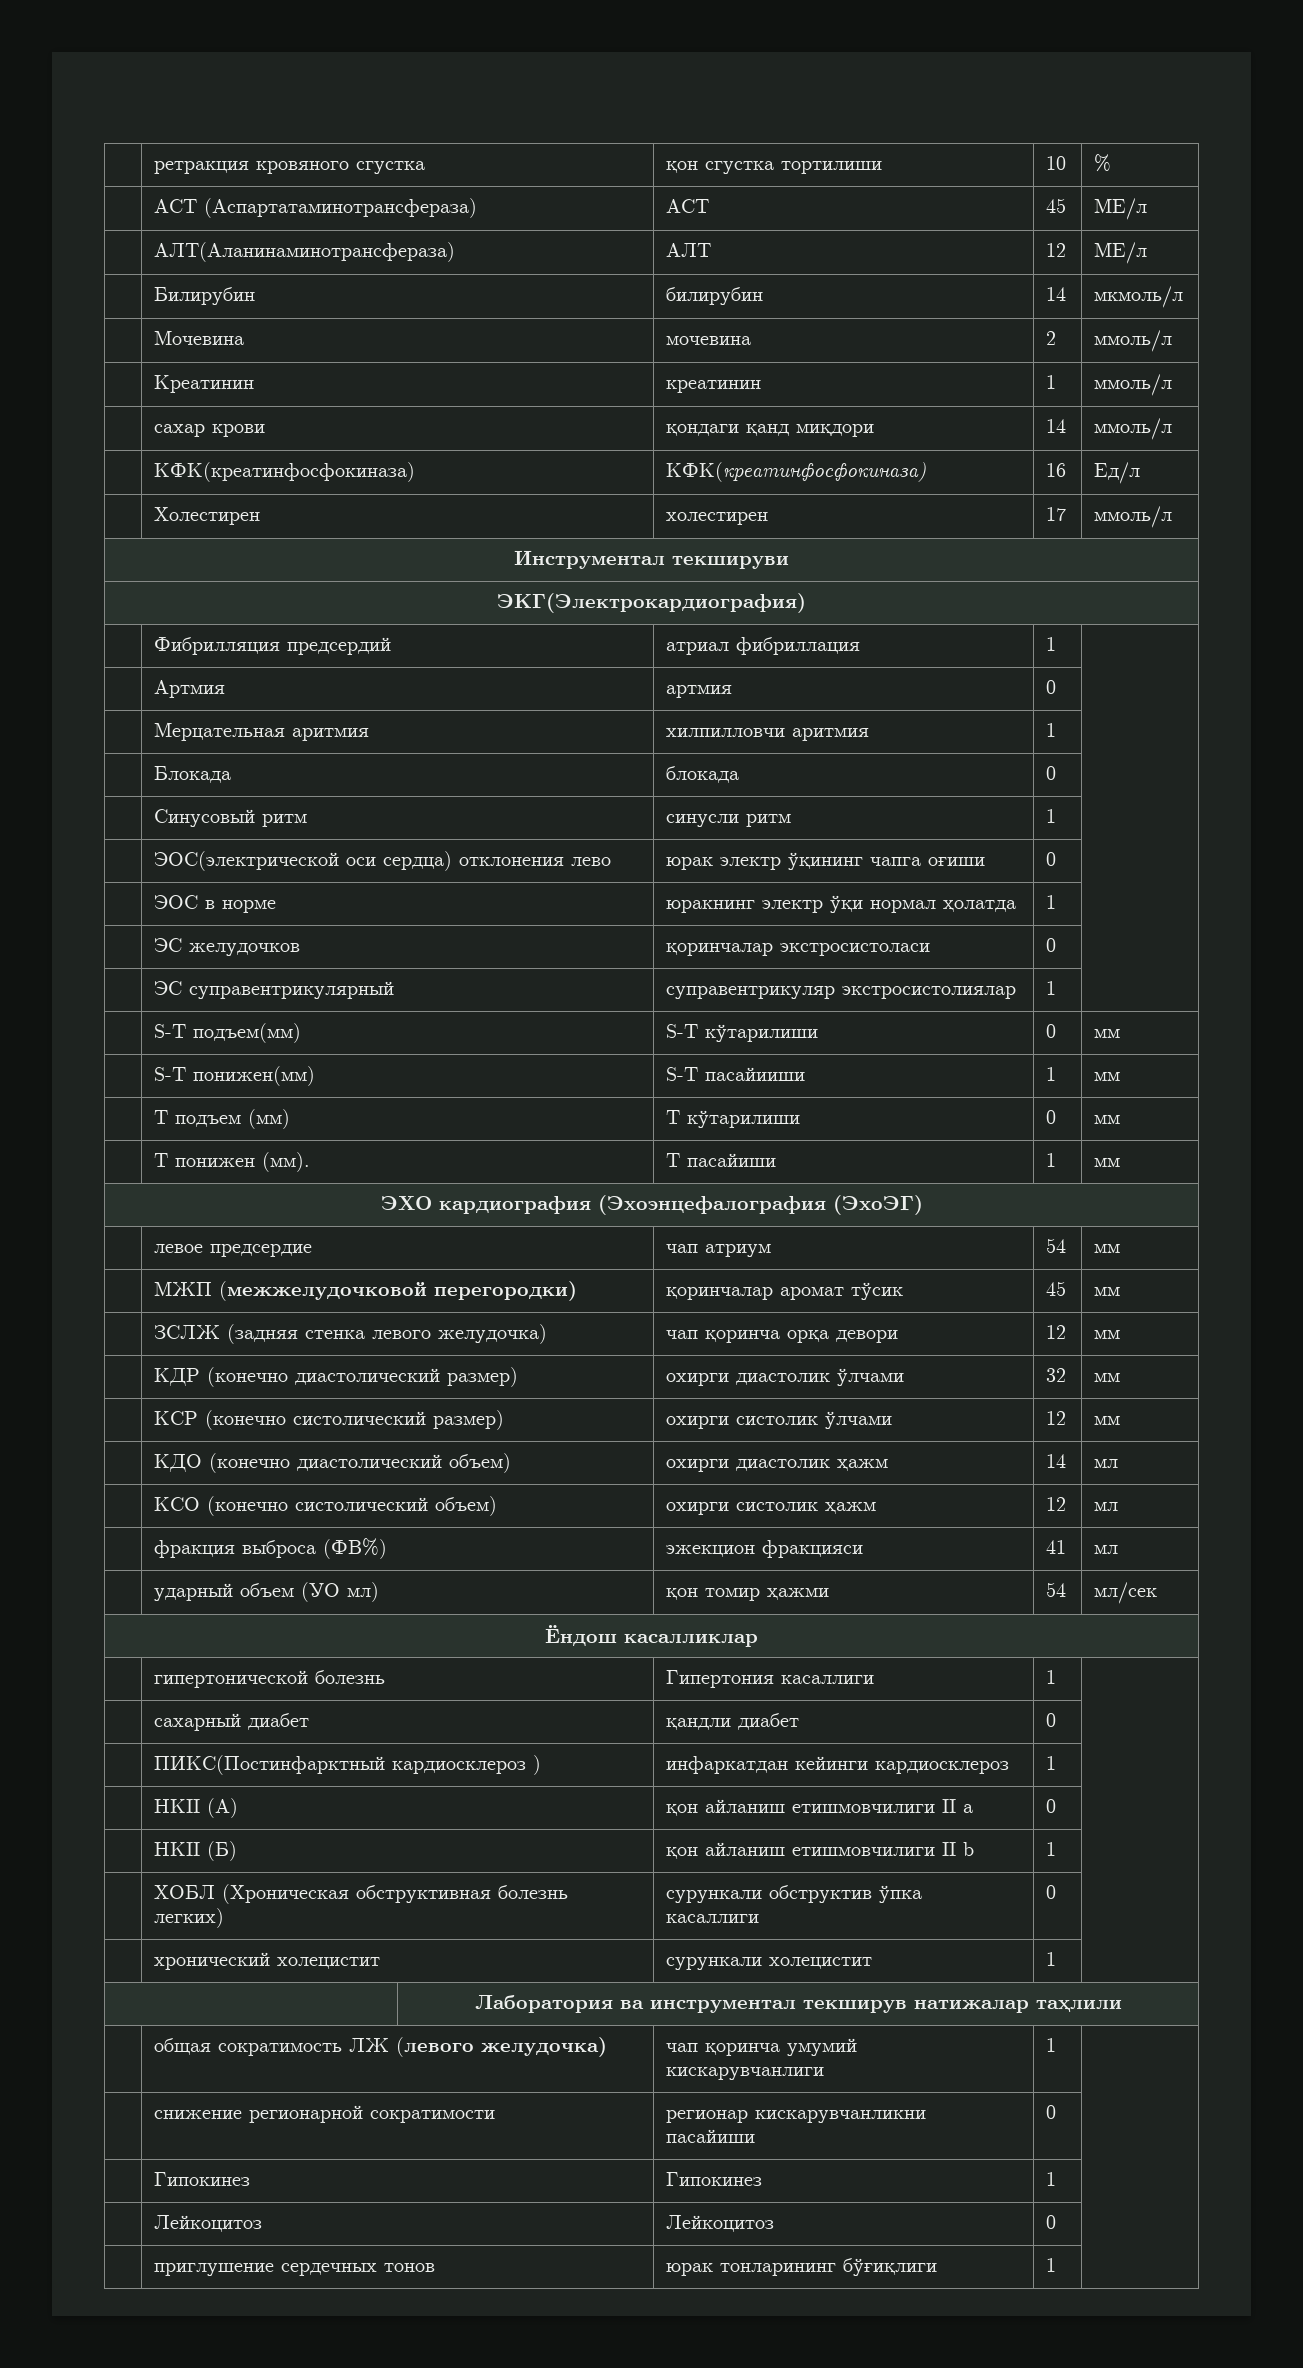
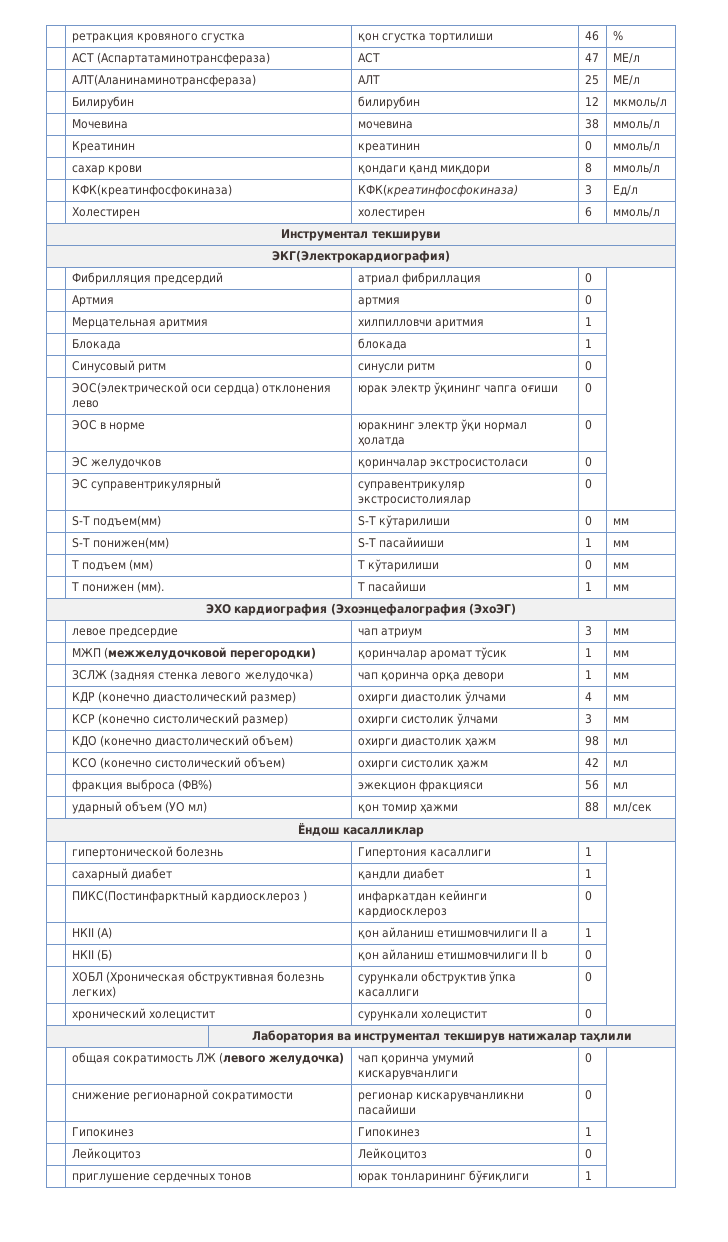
- | ретракция кровяного сгустка | қон сгустка тортилиши | 10 | %
+ | ретракция кровяного сгустка | қон сгустка тортилиши | 46 | %
- | АСТ (Аспартатаминотрансфераза) | АСТ | 45 | МЕ/л
+ | АСТ (Аспартатаминотрансфераза) | АСТ | 47 | МЕ/л
- | АЛТ(Аланинаминотрансфераза) | АЛТ | 12 | МЕ/л
+ | АЛТ(Аланинаминотрансфераза) | АЛТ | 25 | МЕ/л
- | Билирубин | билирубин | 14 | мкмоль/л
+ | Билирубин | билирубин | 12 | мкмоль/л
- | Мочевина | мочевина | 2 | ммоль/л
+ | Мочевина | мочевина | 38 | ммоль/л
- | Креатинин | креатинин | 1 | ммоль/л
+ | Креатинин | креатинин | 0 | ммоль/л
- | сахар крови | қондаги қанд миқдори | 14 | ммоль/л
+ | сахар крови | қондаги қанд миқдори | 8 | ммоль/л
- | КФК(креатинфосфокиназа) | КФК(креатинфосфокиназа) | 16 | Ед/л
+ | КФК(креатинфосфокиназа) | КФК(креатинфосфокиназа) | 3 | Ед/л
- | Холестирен | холестирен | 17 | ммоль/л
+ | Холестирен | холестирен | 6 | ммоль/л
- | Фибрилляция предсердий | атриал фибриллация | 1 |
+ | Фибрилляция предсердий | атриал фибриллация | 0 |
- | Блокада | блокада | 0 |
+ | Блокада | блокада | 1 |
- | Синусовый ритм | синусли ритм | 1 |
+ | Синусовый ритм | синусли ритм | 0 |
- | ЭОС в норме | юракнинг электр ўқи нормал ҳолатда | 1 |
+ | ЭОС в норме | юракнинг электр ўқи нормал ҳолатда | 0 |
- | ЭС суправентрикулярный | суправентрикуляр экстросистолиялар | 1 |
+ | ЭС суправентрикулярный | суправентрикуляр экстросистолиялар | 0 |
- | левое предсердие | чап атриум | 54 | мм
+ | левое предсердие | чап атриум | 3 | мм
- | МЖП (межжелудочковой перегородки) | қоринчалар аромат тўсик | 45 | мм
+ | МЖП (межжелудочковой перегородки) | қоринчалар аромат тўсик | 1 | мм
- | ЗСЛЖ (задняя стенка левого желудочка) | чап қоринча орқа девори | 12 | мм
+ | ЗСЛЖ (задняя стенка левого желудочка) | чап қоринча орқа девори | 1 | мм
- | КДР (конечно диастолический размер) | охирги диастолик ўлчами | 32 | мм
+ | КДР (конечно диастолический размер) | охирги диастолик ўлчами | 4 | мм
- | КСР (конечно систолический размер) | охирги систолик ўлчами | 12 | мм
+ | КСР (конечно систолический размер) | охирги систолик ўлчами | 3 | мм
- | КДО (конечно диастолический объем) | охирги диастолик ҳажм | 14 | мл
+ | КДО (конечно диастолический объем) | охирги диастолик ҳажм | 98 | мл
- | КСО (конечно систолический объем) | охирги систолик ҳажм | 12 | мл
+ | КСО (конечно систолический объем) | охирги систолик ҳажм | 42 | мл
- | фракция выброса (ФВ%) | эжекцион фракцияси | 41 | мл
+ | фракция выброса (ФВ%) | эжекцион фракцияси | 56 | мл
- | ударный объем (УО мл) | қон томир ҳажми | 54 | мл/сек
+ | ударный объем (УО мл) | қон томир ҳажми | 88 | мл/сек
- | сахарный диабет | қандли диабет | 0 |
+ | сахарный диабет | қандли диабет | 1 |
- | ПИКС(Постинфарктный кардиосклероз ) | инфаркатдан кейинги кардиосклероз | 1 |
+ | ПИКС(Постинфарктный кардиосклероз ) | инфаркатдан кейинги кардиосклероз | 0 |
- | НКII (А) | қон айланиш етишмовчилиги II a | 0 |
+ | НКII (А) | қон айланиш етишмовчилиги II a | 1 |
- | НКII (Б) | қон айланиш етишмовчилиги II b | 1 |
+ | НКII (Б) | қон айланиш етишмовчилиги II b | 0 |
- | хронический холецистит | сурункали холецистит | 1 |
+ | хронический холецистит | сурункали холецистит | 0 |
- | общая сократимость ЛЖ (левого желудочка) | чап қоринча умумий кискарувчанлиги | 1 |
+ | общая сократимость ЛЖ (левого желудочка) | чап қоринча умумий кискарувчанлиги | 0 |

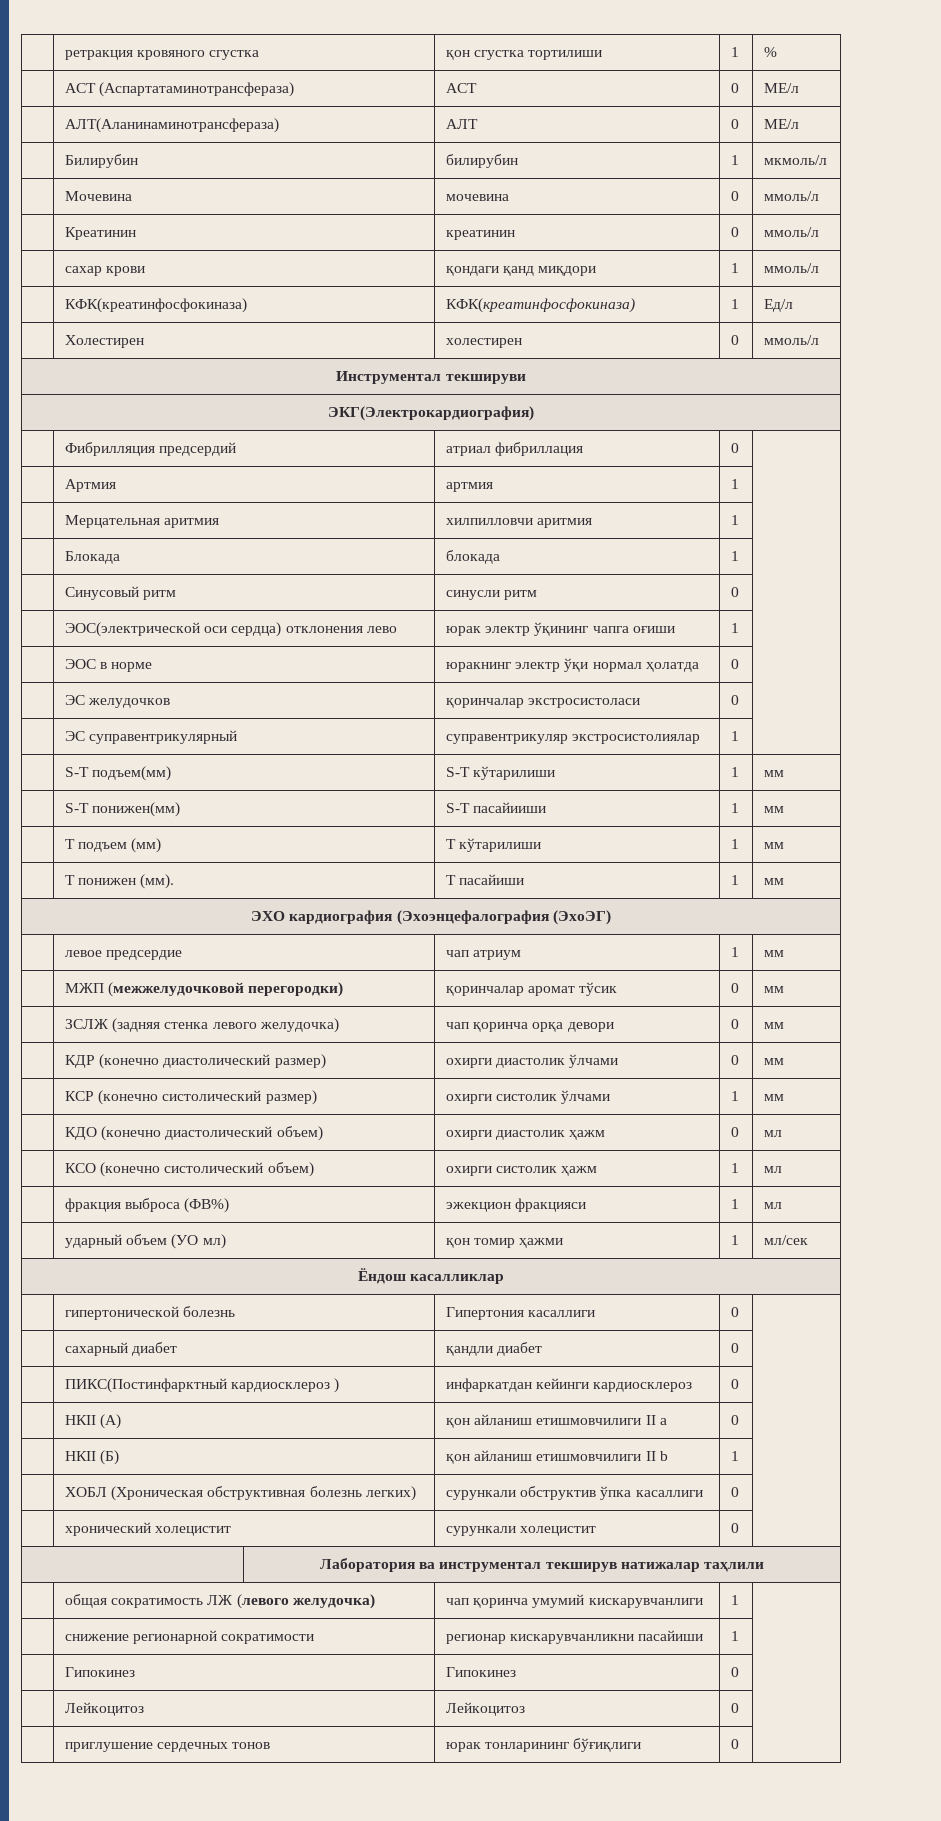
- | ретракция кровяного сгустка | қон сгустка тортилиши | 46 | %
+ | ретракция кровяного сгустка | қон сгустка тортилиши | 1 | %
- | АСТ (Аспартатаминотрансфераза) | АСТ | 47 | МЕ/л
+ | АСТ (Аспартатаминотрансфераза) | АСТ | 0 | МЕ/л
- | АЛТ(Аланинаминотрансфераза) | АЛТ | 25 | МЕ/л
+ | АЛТ(Аланинаминотрансфераза) | АЛТ | 0 | МЕ/л
- | Билирубин | билирубин | 12 | мкмоль/л
+ | Билирубин | билирубин | 1 | мкмоль/л
- | Мочевина | мочевина | 38 | ммоль/л
+ | Мочевина | мочевина | 0 | ммоль/л
- | сахар крови | қондаги қанд миқдори | 8 | ммоль/л
+ | сахар крови | қондаги қанд миқдори | 1 | ммоль/л
- | КФК(креатинфосфокиназа) | КФК(креатинфосфокиназа) | 3 | Ед/л
+ | КФК(креатинфосфокиназа) | КФК(креатинфосфокиназа) | 1 | Ед/л
- | Холестирен | холестирен | 6 | ммоль/л
+ | Холестирен | холестирен | 0 | ммоль/л
- | Артмия | артмия | 0 |
+ | Артмия | артмия | 1 |
- | ЭОС(электрической оси сердца) отклонения лево | юрак электр ўқининг чапга оғиши | 0 |
+ | ЭОС(электрической оси сердца) отклонения лево | юрак электр ўқининг чапга оғиши | 1 |
- | ЭС суправентрикулярный | суправентрикуляр экстросистолиялар | 0 |
+ | ЭС суправентрикулярный | суправентрикуляр экстросистолиялар | 1 |
- | S-T подъем(мм) | S-T кўтарилиши | 0 | мм
+ | S-T подъем(мм) | S-T кўтарилиши | 1 | мм
- | T подъем (мм) | T кўтарилиши | 0 | мм
+ | T подъем (мм) | T кўтарилиши | 1 | мм
- | левое предсердие | чап атриум | 3 | мм
+ | левое предсердие | чап атриум | 1 | мм
- | МЖП (межжелудочковой перегородки) | қоринчалар аромат тўсик | 1 | мм
+ | МЖП (межжелудочковой перегородки) | қоринчалар аромат тўсик | 0 | мм
- | ЗСЛЖ (задняя стенка левого желудочка) | чап қоринча орқа девори | 1 | мм
+ | ЗСЛЖ (задняя стенка левого желудочка) | чап қоринча орқа девори | 0 | мм
- | КДР (конечно диастолический размер) | охирги диастолик ўлчами | 4 | мм
+ | КДР (конечно диастолический размер) | охирги диастолик ўлчами | 0 | мм
- | КСР (конечно систолический размер) | охирги систолик ўлчами | 3 | мм
+ | КСР (конечно систолический размер) | охирги систолик ўлчами | 1 | мм
- | КДО (конечно диастолический объем) | охирги диастолик ҳажм | 98 | мл
+ | КДО (конечно диастолический объем) | охирги диастолик ҳажм | 0 | мл
- | КСО (конечно систолический объем) | охирги систолик ҳажм | 42 | мл
+ | КСО (конечно систолический объем) | охирги систолик ҳажм | 1 | мл
- | фракция выброса (ФВ%) | эжекцион фракцияси | 56 | мл
+ | фракция выброса (ФВ%) | эжекцион фракцияси | 1 | мл
- | ударный объем (УО мл) | қон томир ҳажми | 88 | мл/сек
+ | ударный объем (УО мл) | қон томир ҳажми | 1 | мл/сек
- | гипертонической болезнь | Гипертония касаллиги | 1 |
+ | гипертонической болезнь | Гипертония касаллиги | 0 |
- | сахарный диабет | қандли диабет | 1 |
+ | сахарный диабет | қандли диабет | 0 |
- | НКII (А) | қон айланиш етишмовчилиги II a | 1 |
+ | НКII (А) | қон айланиш етишмовчилиги II a | 0 |
- | НКII (Б) | қон айланиш етишмовчилиги II b | 0 |
+ | НКII (Б) | қон айланиш етишмовчилиги II b | 1 |
- | общая сократимость ЛЖ (левого желудочка) | чап қоринча умумий кискарувчанлиги | 0 |
+ | общая сократимость ЛЖ (левого желудочка) | чап қоринча умумий кискарувчанлиги | 1 |
- | снижение регионарной сократимости | регионар кискарувчанликни пасайиши | 0 |
+ | снижение регионарной сократимости | регионар кискарувчанликни пасайиши | 1 |
- | Гипокинез | Гипокинез | 1 |
+ | Гипокинез | Гипокинез | 0 |
- | приглушение сердечных тонов | юрак тонларининг бўғиқлиги | 1 |
+ | приглушение сердечных тонов | юрак тонларининг бўғиқлиги | 0 |

